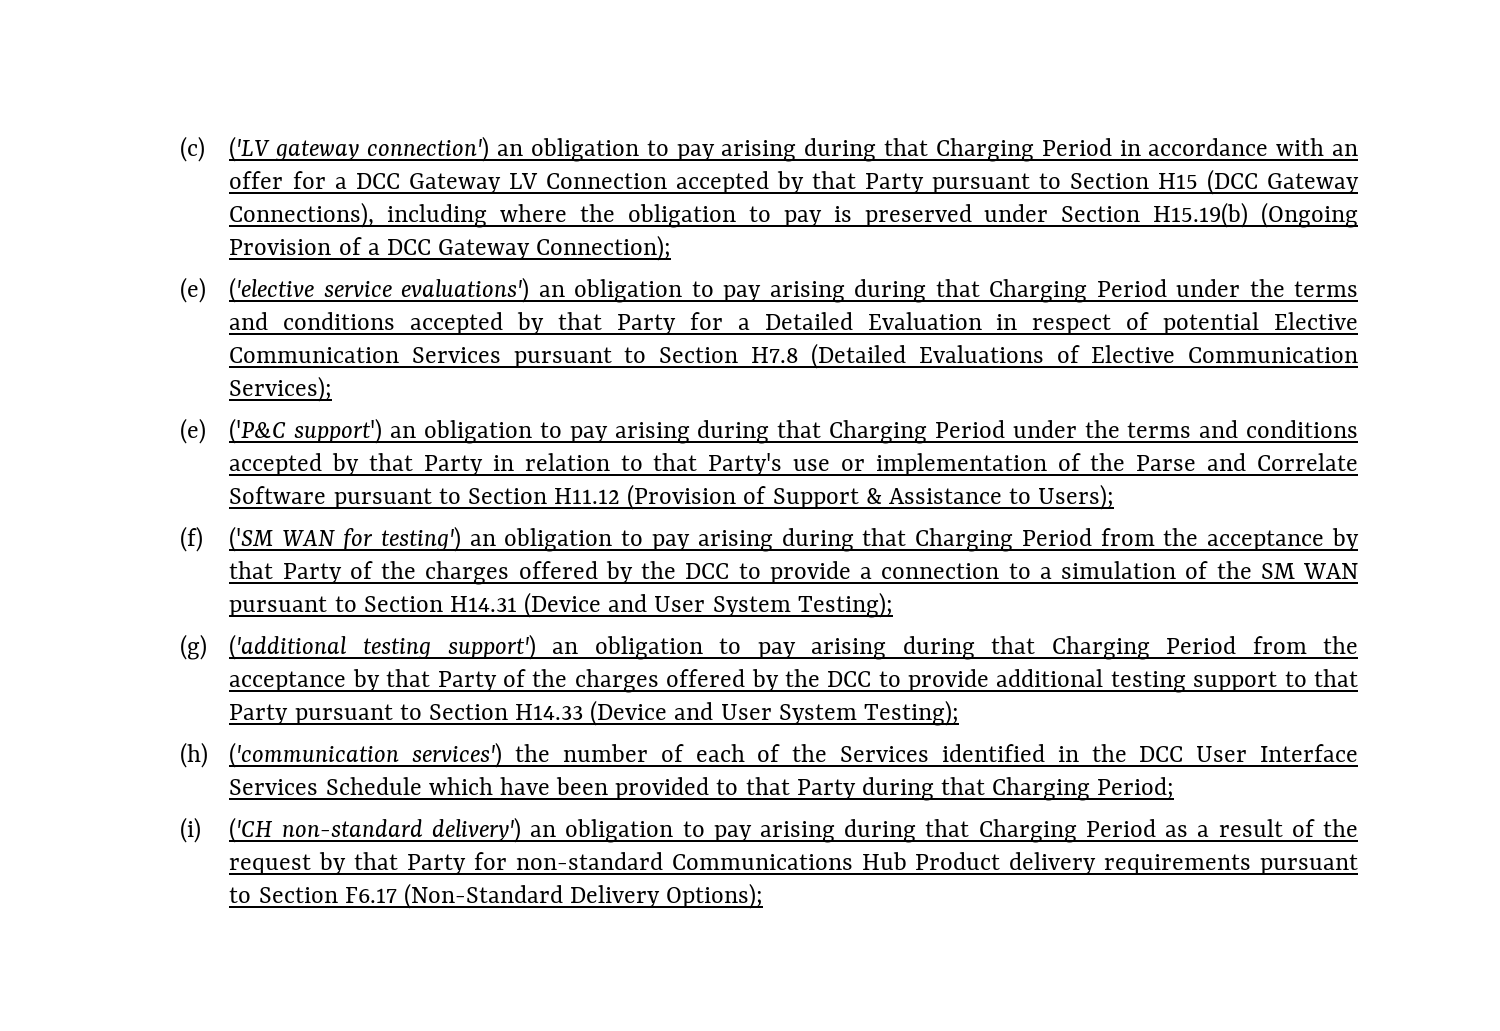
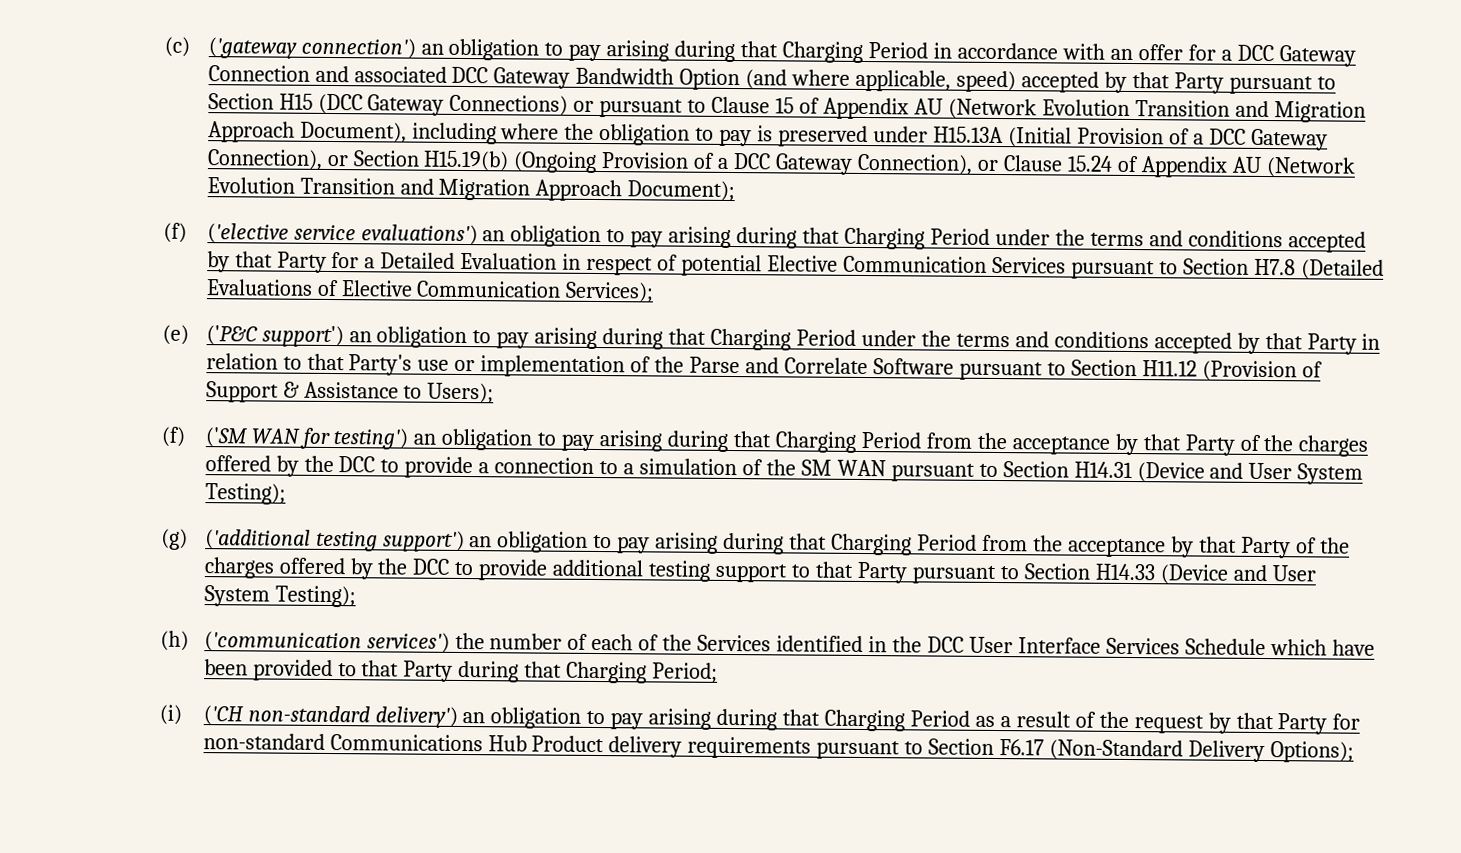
- (c) ('LV gateway connection') an obligation to pay arising during that Charging Period in accordance with an offer for a DCC Gateway LV Connection accepted by that Party pursuant to Section H15 (DCC Gateway Connections), including where the obligation to pay is preserved under Section H15.19(b) (Ongoing Provision of a DCC Gateway Connection);
- (e) ('elective service evaluations') an obligation to pay arising during that Charging Period under the terms and conditions accepted by that Party for a Detailed Evaluation in respect of potential Elective Communication Services pursuant to Section H7.8 (Detailed Evaluations of Elective Communication Services);
+ (c) ('gateway connection') an obligation to pay arising during that Charging Period in accordance with an offer for a DCC Gateway Connection and associated DCC Gateway Bandwidth Option (and where applicable, speed) accepted by that Party pursuant to Section H15 (DCC Gateway Connections) or pursuant to Clause 15 of Appendix AU (Network Evolution Transition and Migration Approach Document), including where the obligation to pay is preserved under H15.13A (Initial Provision of a DCC Gateway Connection), or Section H15.19(b) (Ongoing Provision of a DCC Gateway Connection), or Clause 15.24 of Appendix AU (Network Evolution Transition and Migration Approach Document);
+ (f) ('elective service evaluations') an obligation to pay arising during that Charging Period under the terms and conditions accepted by that Party for a Detailed Evaluation in respect of potential Elective Communication Services pursuant to Section H7.8 (Detailed Evaluations of Elective Communication Services);

